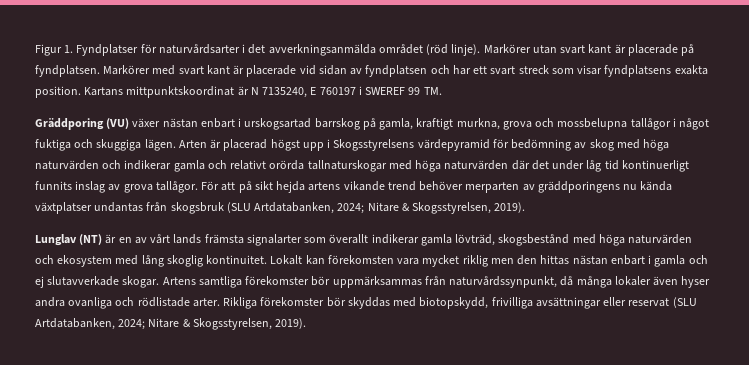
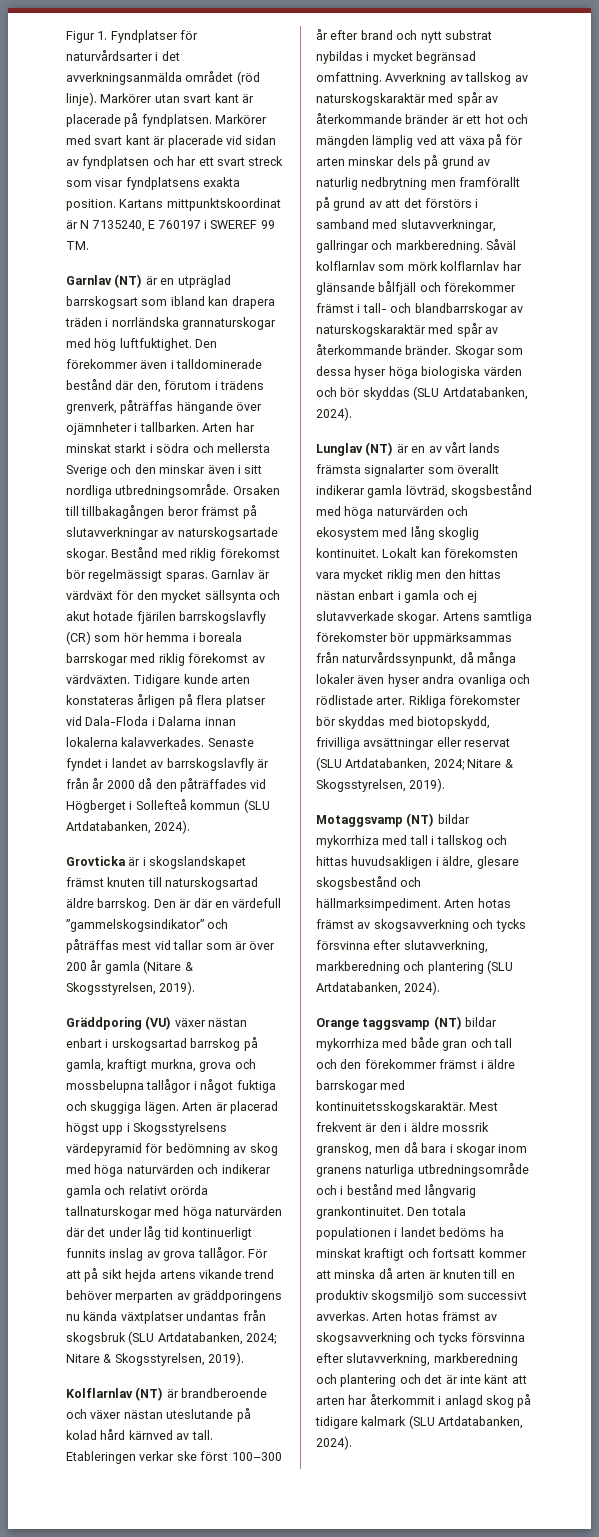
+ Garnlav (NT) är en utpräglad barrskogsart som ibland kan drapera träden i norrländska grannaturskogar med hög luftfuktighet. Den förekommer även i talldominerade bestånd där den, förutom i trädens grenverk, påträffas hängande över ojämnheter i tallbarken. Arten har minskat starkt i södra och mellersta Sverige och den minskar även i sitt nordliga utbredningsområde. Orsaken till tillbakagången beror främst på slutavverkningar av naturskogsartade skogar. Bestånd med riklig förekomst bör regelmässigt sparas. Garnlav är värdväxt för den mycket sällsynta och akut hotade fjärilen barrskogslavfly (CR) som hör hemma i boreala barrskogar med riklig förekomst av värdväxten. Tidigare kunde arten konstateras årligen på flera platser vid Dala-Floda i Dalarna innan lokalerna kalavverkades. Senaste fyndet i landet av barrskogslavfly är från år 2000 då den påträffades vid Högberget i Sollefteå kommun (SLU Artdatabanken, 2024).
+ Grovticka är i skogslandskapet främst knuten till naturskogsartad äldre barrskog. Den är där en värdefull ”gammelskogsindikator” och påträffas mest vid tallar som är över 200 år gamla (Nitare & Skogsstyrelsen, 2019).
+ Kolflarnlav (NT) är brandberoende och växer nästan uteslutande på kolad hård kärnved av tall. Etableringen verkar ske först 100–300 år efter brand och nytt substrat nybildas i mycket begränsad omfattning. Avverkning av tallskog av naturskogskaraktär med spår av återkommande bränder är ett hot och mängden lämplig ved att växa på för arten minskar dels på grund av naturlig nedbrytning men framförallt på grund av att det förstörs i samband med slutavverkningar, gallringar och markberedning. Såväl kolflarnlav som mörk kolflarnlav har glänsande bålfjäll och förekommer främst i tall- och blandbarrskogar av naturskogskaraktär med spår av återkommande bränder. Skogar som dessa hyser höga biologiska värden och bör skyddas (SLU Artdatabanken, 2024).
+ Motaggsvamp (NT) bildar mykorrhiza med tall i tallskog och hittas huvudsakligen i äldre, glesare skogsbestånd och hällmarksimpediment. Arten hotas främst av skogsavverkning och tycks försvinna efter slutavverkning, markberedning och plantering (SLU Artdatabanken, 2024).
+ Orange taggsvamp (NT) bildar mykorrhiza med både gran och tall och den förekommer främst i äldre barrskogar med kontinuitetsskogskaraktär. Mest frekvent är den i äldre mossrik granskog, men då bara i skogar inom granens naturliga utbredningsområde och i bestånd med långvarig grankontinuitet. Den totala populationen i landet bedöms ha minskat kraftigt och fortsatt kommer att minska då arten är knuten till en produktiv skogsmiljö som successivt avverkas. Arten hotas främst av skogsavverkning och tycks försvinna efter slutavverkning, markberedning och plantering och det är inte känt att arten har återkommit i anlagd skog på tidigare kalmark (SLU Artdatabanken, 2024).

